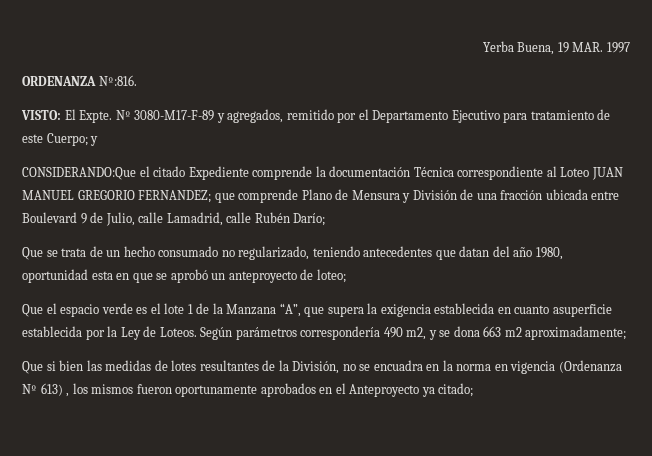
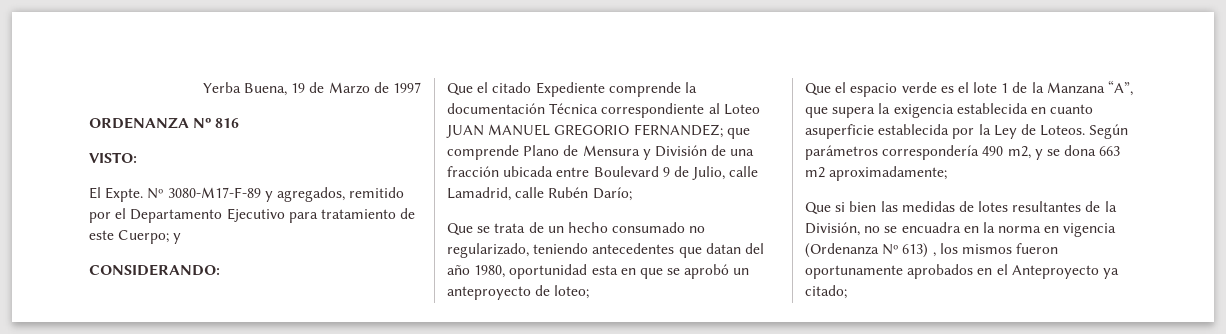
- Yerba Buena, 19 MAR. 1997
+ Yerba Buena, 19 de Marzo de 1997
- ORDENANZA Nº:816.
+ ORDENANZA Nº 816
- VISTO: El Expte.
+ VISTO:
+ El Expte.
- CONSIDERANDO:Que el citado Expediente comprende la documentación Técnica correspondiente al Loteo JUAN MANUEL GREGORIO FERNANDEZ; que comprende Plano de Mensura y División de una fracción ubicada entre Boulevard 9 de Julio, calle Lamadrid, calle Rubén Darío;
+ CONSIDERANDO:
+ Que el citado Expediente comprende la documentación Técnica correspondiente al Loteo JUAN MANUEL GREGORIO FERNANDEZ; que comprende Plano de Mensura y División de una fracción ubicada entre Boulevard 9 de Julio, calle Lamadrid, calle Rubén Darío;

